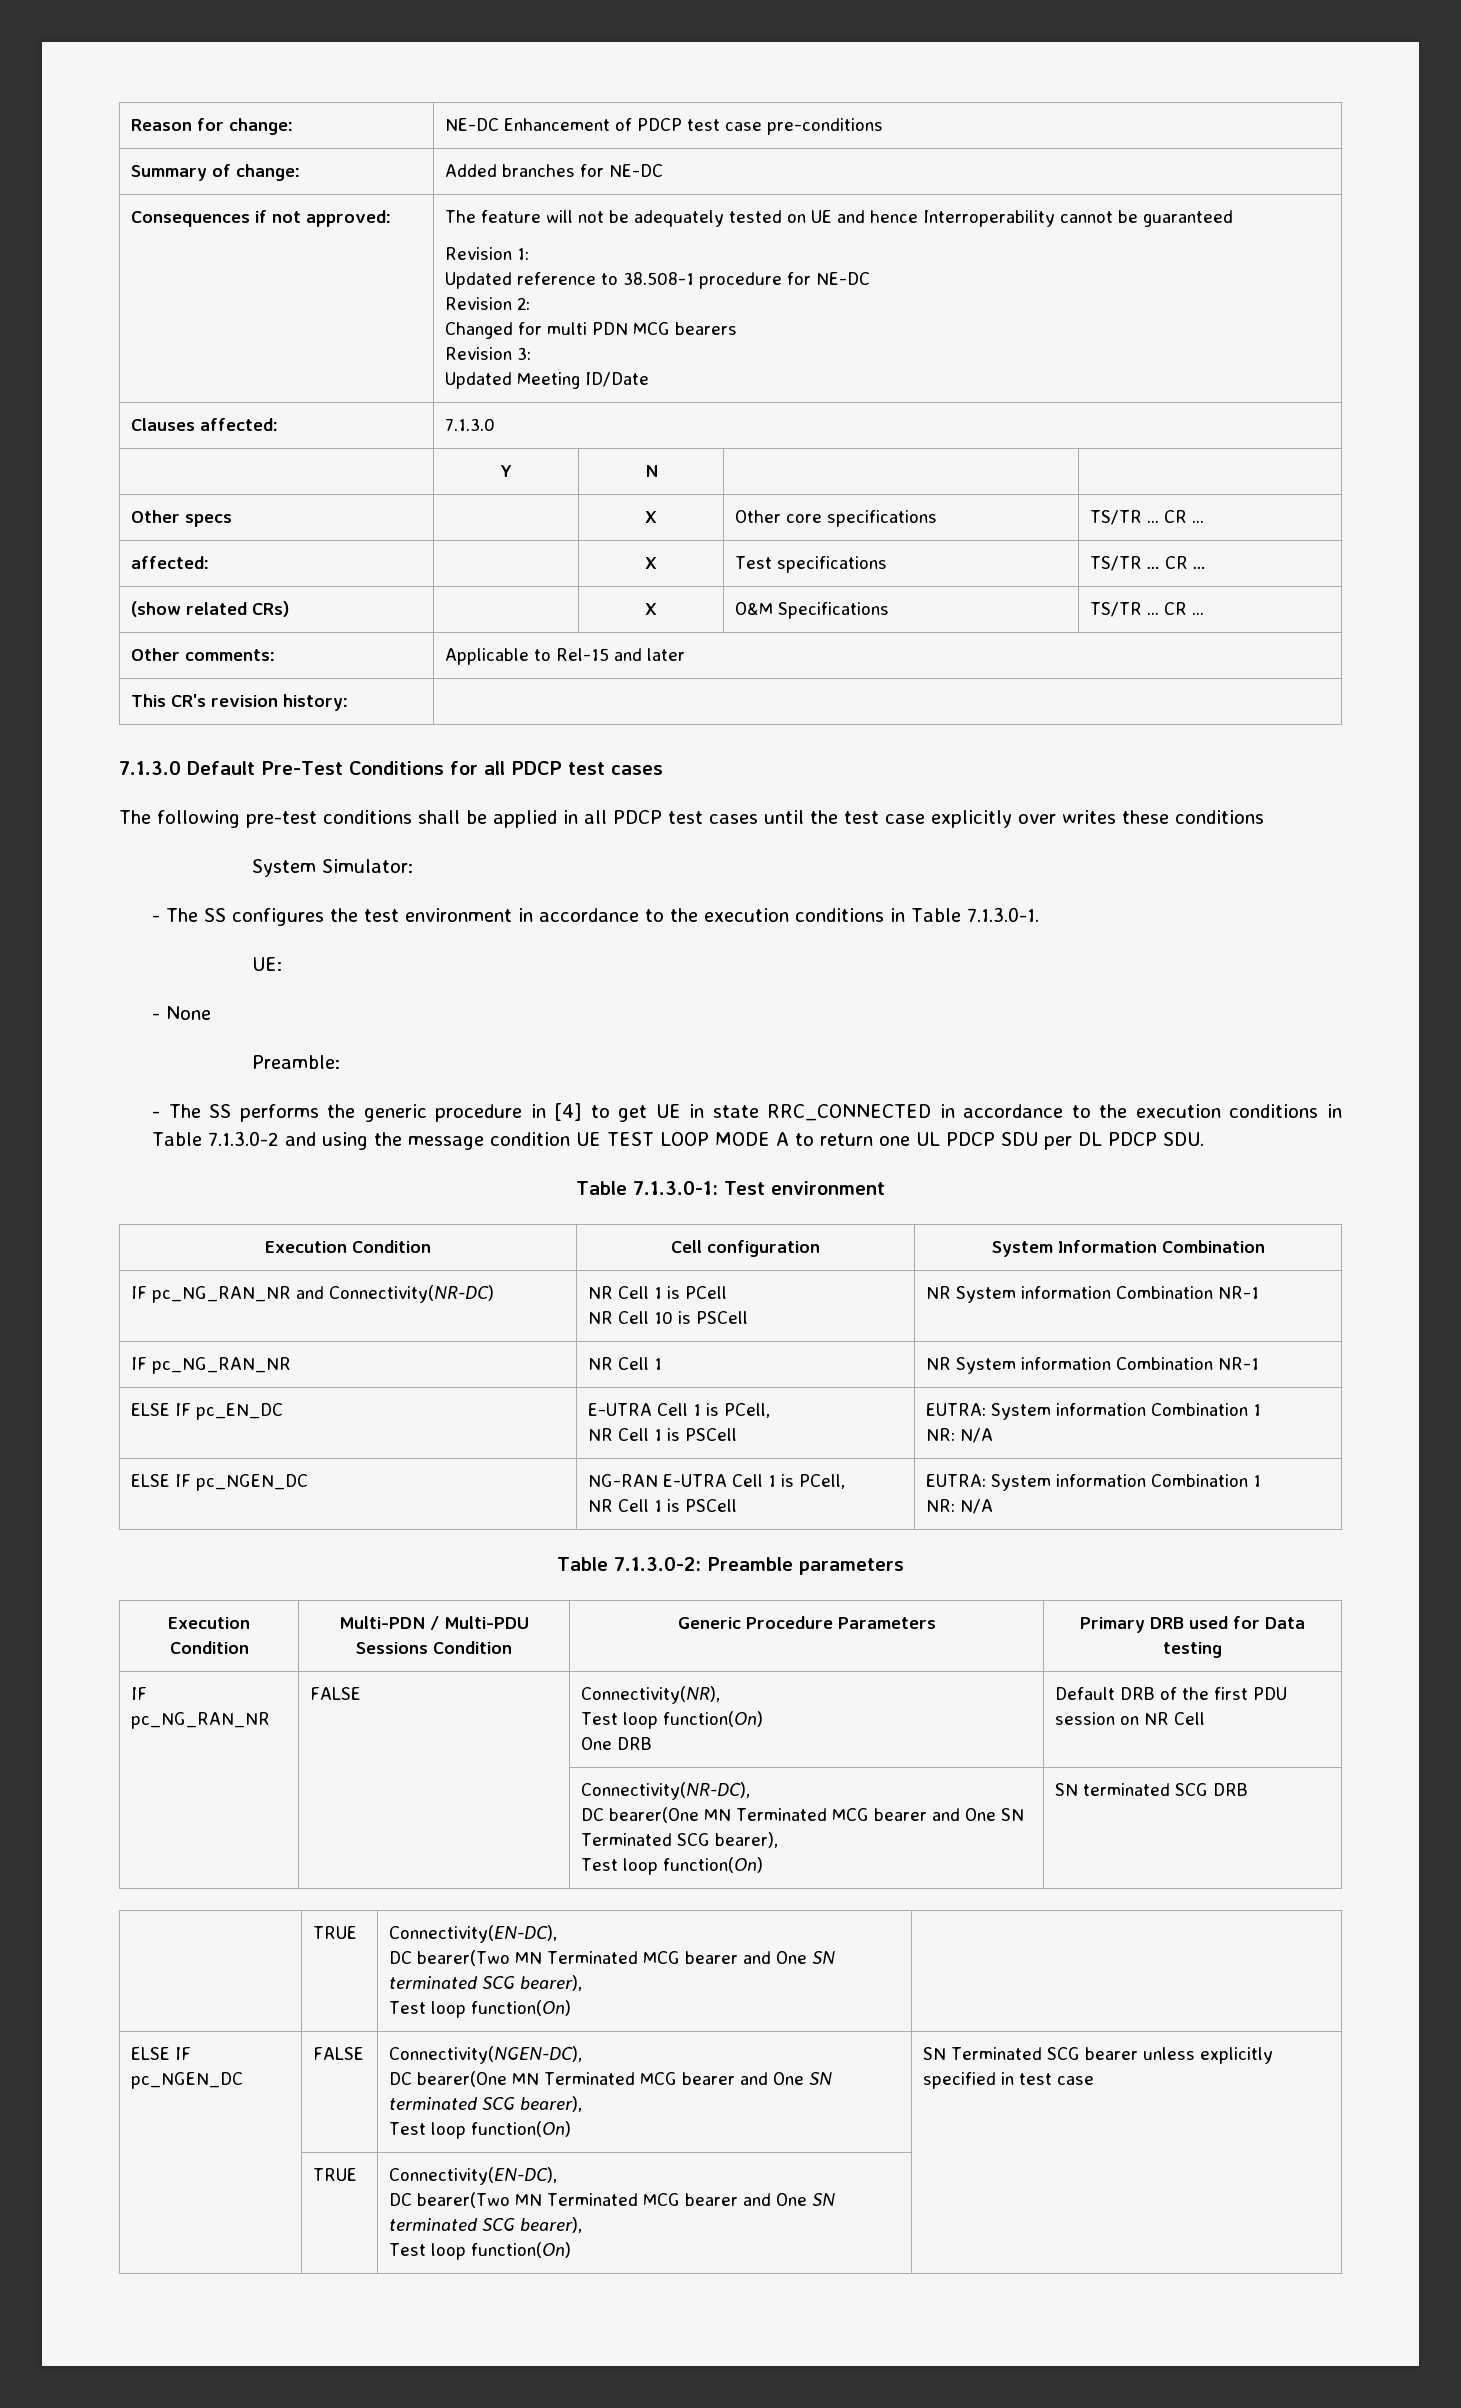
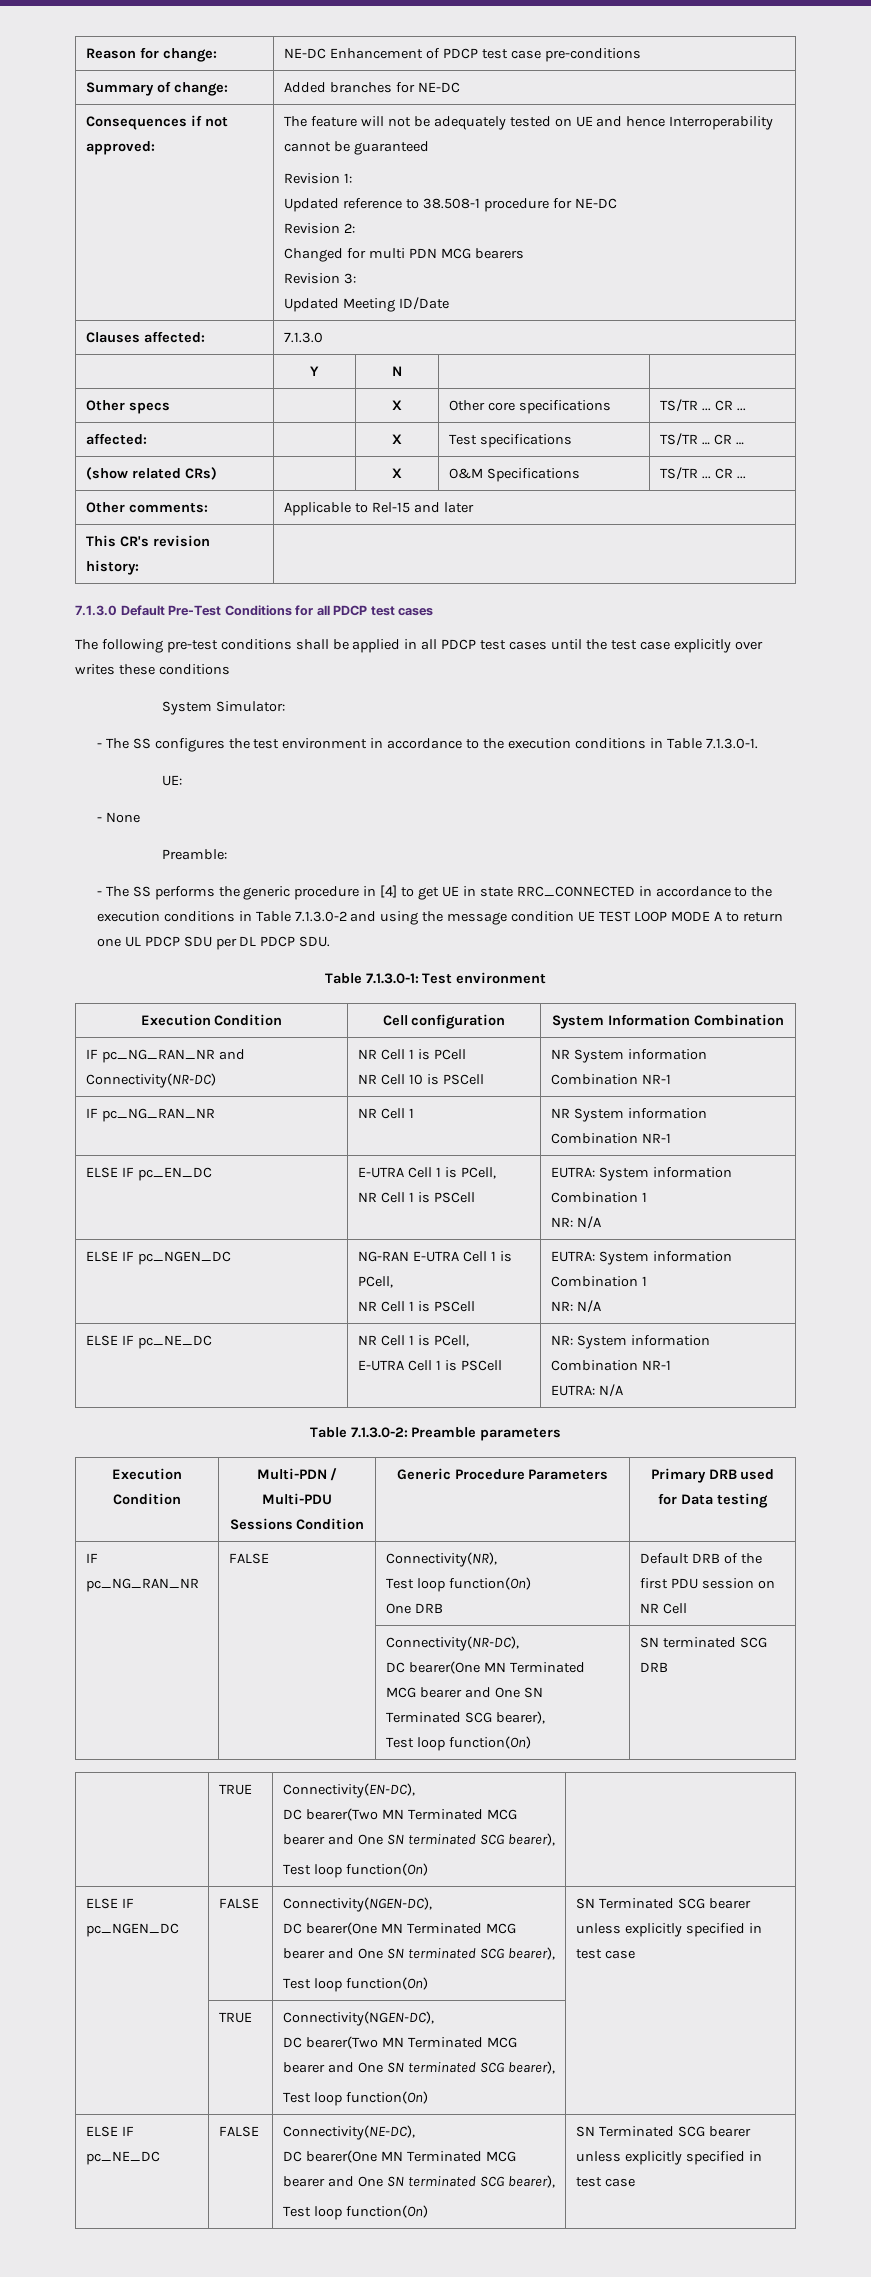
+ ELSE IF pc_NE_DC | NR Cell 1 is PCell,
+ E-UTRA Cell 1 is PSCell | NR: System information Combination NR-1
+ EUTRA: N/A
  ELSE IF pc_NGEN_DC | FALSE | Connectivity(NGEN-DC),
  DC bearer(One MN Terminated MCG bearer and One SN terminated SCG bearer),
  Test loop function(On) | SN Terminated SCG bearer unless explicitly specified in test case
- | TRUE | Connectivity(EN-DC),
+ | TRUE | Connectivity(NGEN-DC),
+ ELSE IF pc_NE_DC | FALSE | Connectivity(NE-DC),
+ DC bearer(One MN Terminated MCG bearer and One SN terminated SCG bearer),
+ Test loop function(On) | SN Terminated SCG bearer unless explicitly specified in test case

